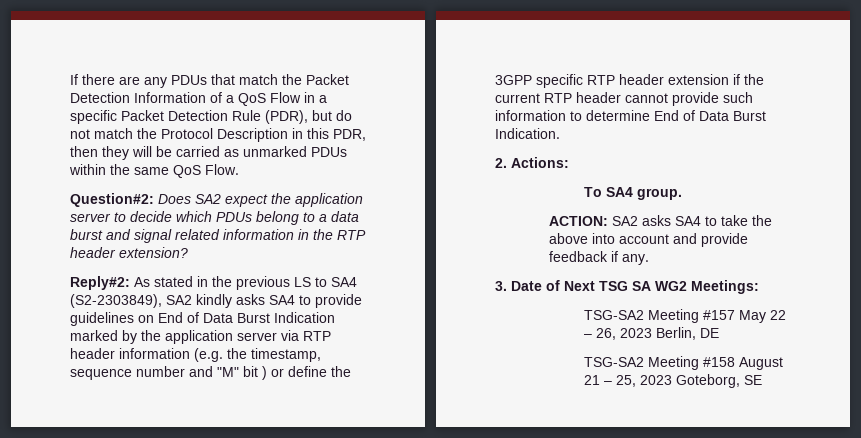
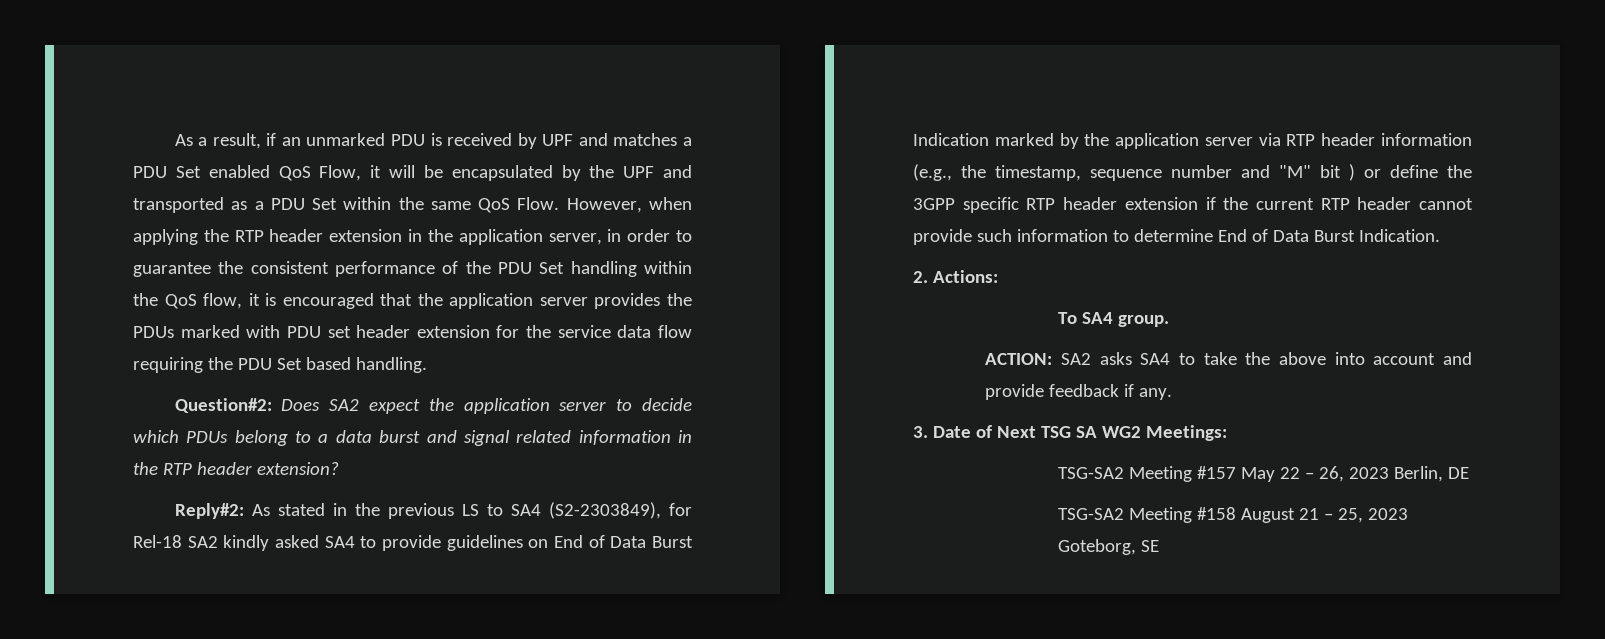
- If there are any PDUs that match the Packet Detection Information of a QoS Flow in a specific Packet Detection Rule (PDR), but do not match the Protocol Description in this PDR, then they will be carried as unmarked PDUs within the same QoS Flow.
+ As a result, if an unmarked PDU is received by UPF and matches a PDU Set enabled QoS Flow, it will be encapsulated by the UPF and transported as a PDU Set within the same QoS Flow. However, when applying the RTP header extension in the application server, in order to guarantee the consistent performance of the PDU Set handling within the QoS flow, it is encouraged that the application server provides the PDUs marked with PDU set header extension for the service data flow requiring the PDU Set based handling.
- As stated in the previous LS to SA4 (S2-2303849), SA2 kindly asks SA4 to provide guidelines on End of Data Burst Indication marked by the application server via RTP header information (e.g. the timestamp, sequence number and "M" bit ) or define the 3GPP specific RTP header extension if the current RTP header cannot provide such information to determine End of Data Burst Indication.
+ As stated in the previous LS to SA4 (S2-2303849), for Rel-18 SA2 kindly asked SA4 to provide guidelines on End of Data Burst Indication marked by the application server via RTP header information (e.g., the timestamp, sequence number and "M" bit ) or define the 3GPP specific RTP header extension if the current RTP header cannot provide such information to determine End of Data Burst Indication.

